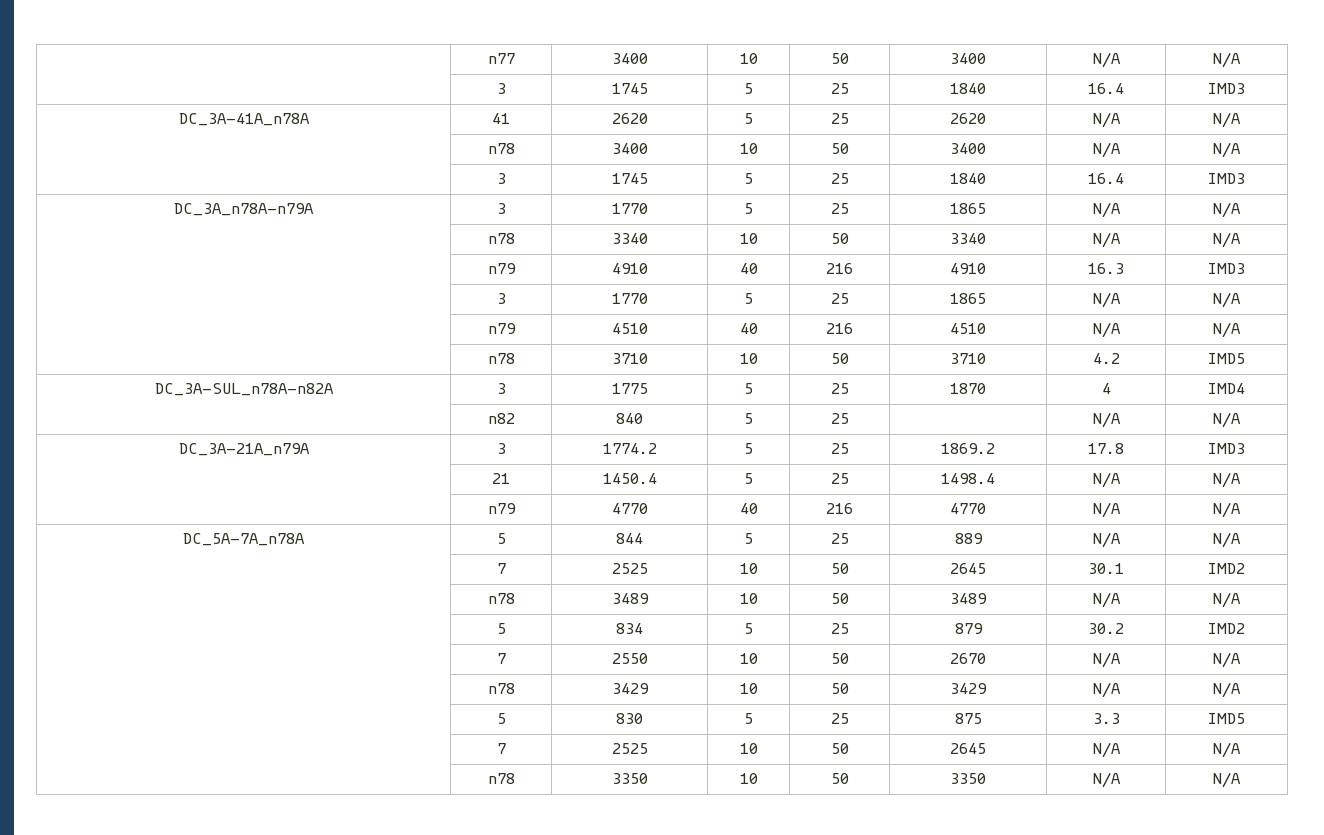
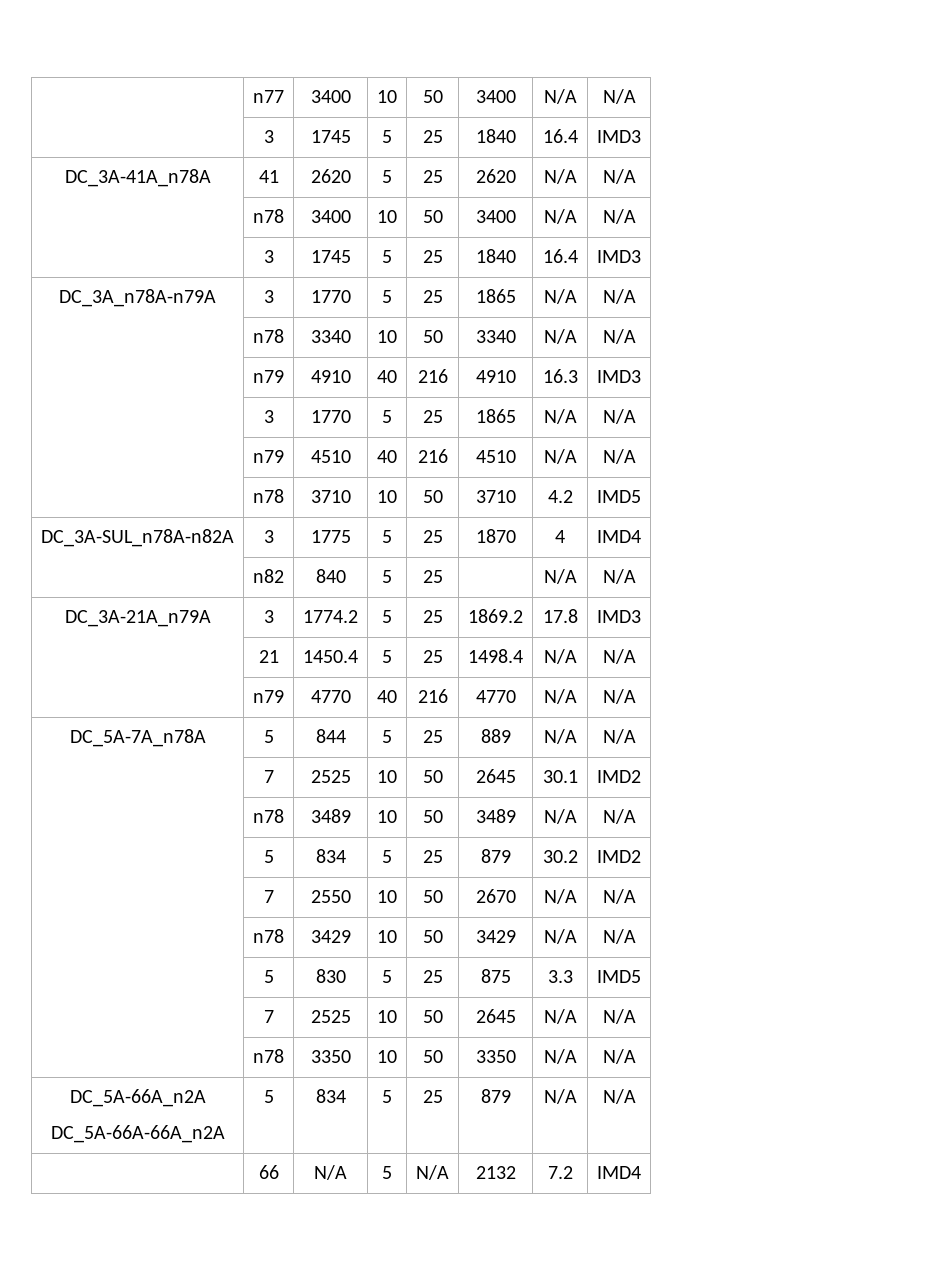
+ DC_5A-66A_n2A
+ DC_5A-66A-66A_n2A | 5 | 834 | 5 | 25 | 879 | N/A | N/A
+ | 66 | N/A | 5 | N/A | 2132 | 7.2 | IMD4

